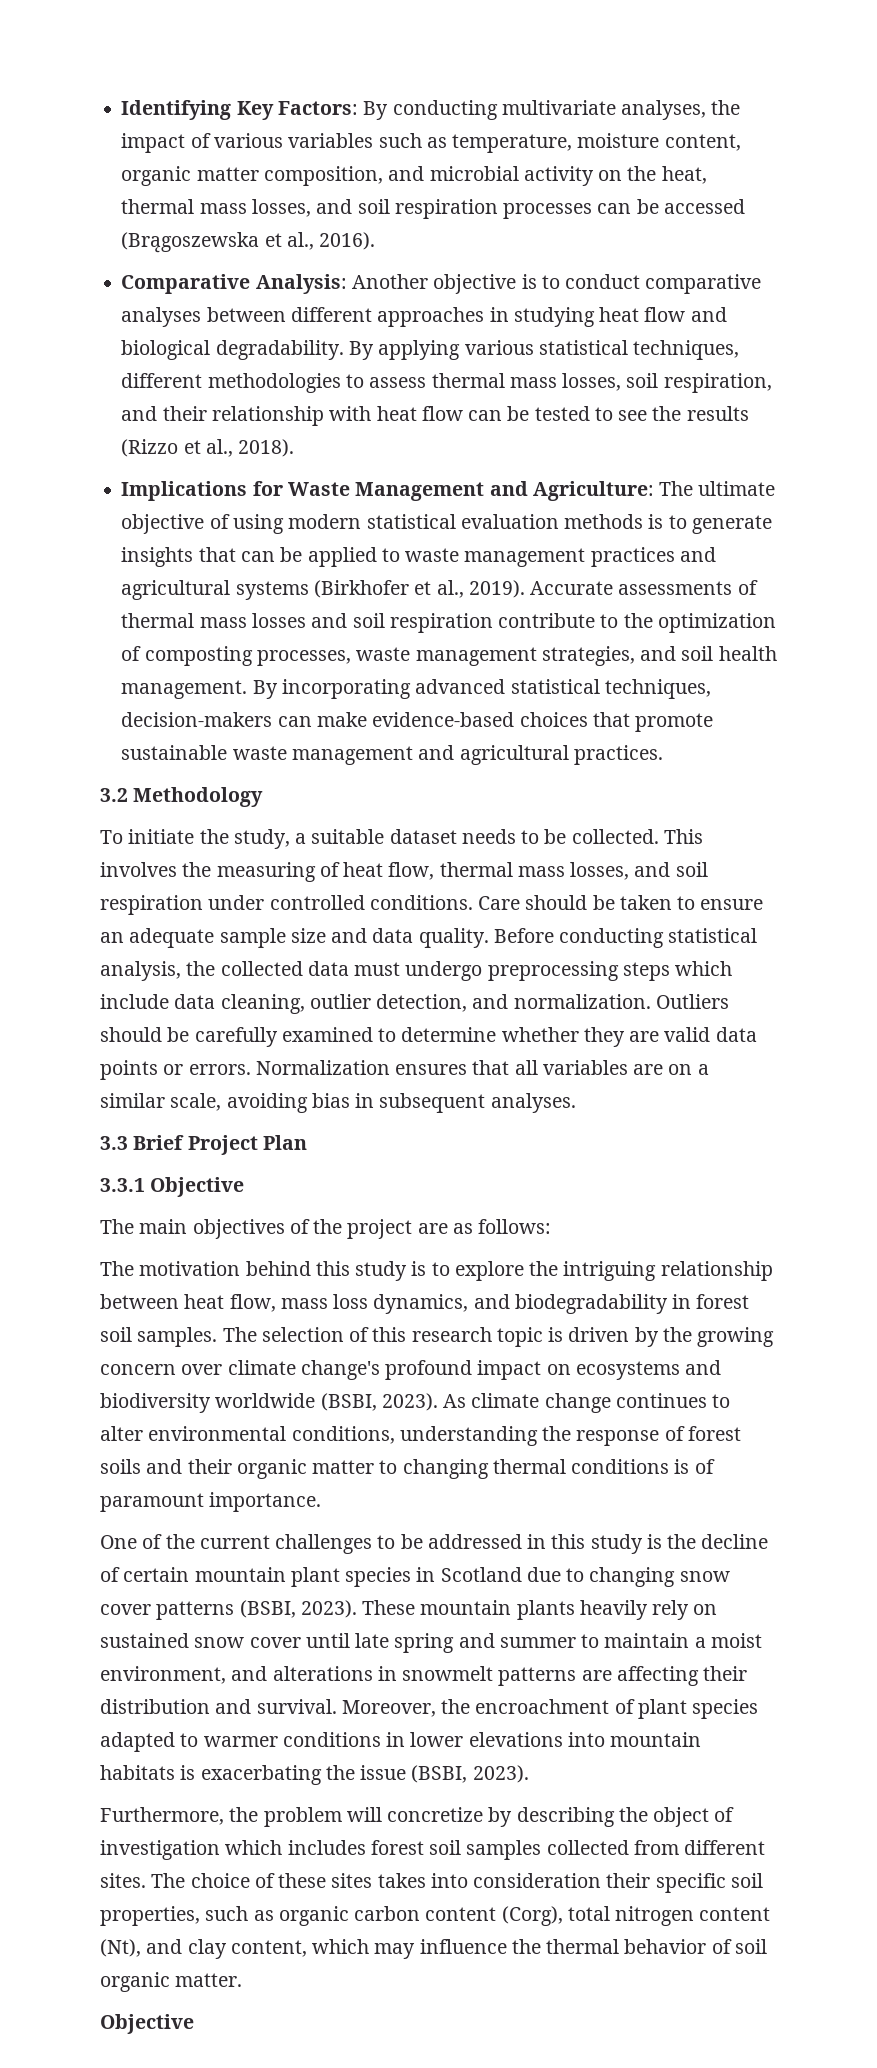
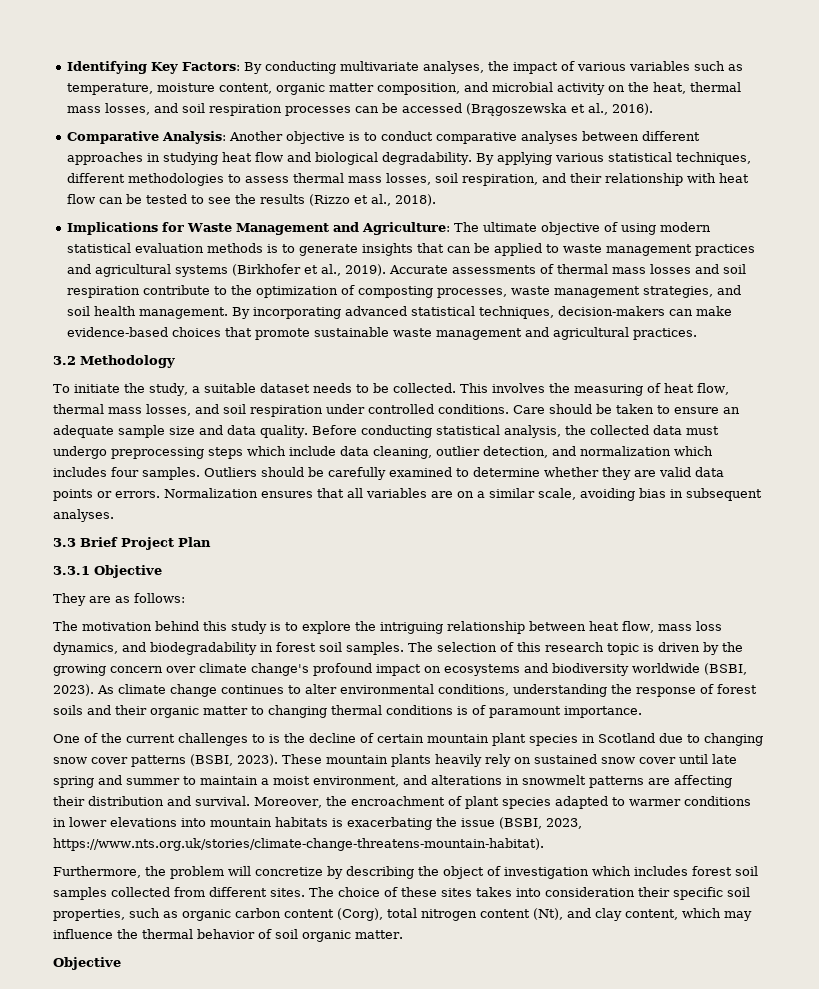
- Before conducting statistical analysis, the collected data must undergo preprocessing steps which include data cleaning, outlier detection, and normalization.
+ Before conducting statistical analysis, the collected data must undergo preprocessing steps which include data cleaning, outlier detection, and normalization which includes four samples.
- The main objectives of the project are as follows:
+ They are as follows:
- One of the current challenges to be addressed in this study is the decline of certain mountain plant species in Scotland due to changing snow cover patterns (BSBI, 2023).
+ One of the current challenges to is the decline of certain mountain plant species in Scotland due to changing snow cover patterns (BSBI, 2023).
- Moreover, the encroachment of plant species adapted to warmer conditions in lower elevations into mountain habitats is exacerbating the issue (BSBI, 2023).
+ Moreover, the encroachment of plant species adapted to warmer conditions in lower elevations into mountain habitats is exacerbating the issue (BSBI, 2023, https://www.nts.org.uk/stories/climate-change-threatens-mountain-habitat).

